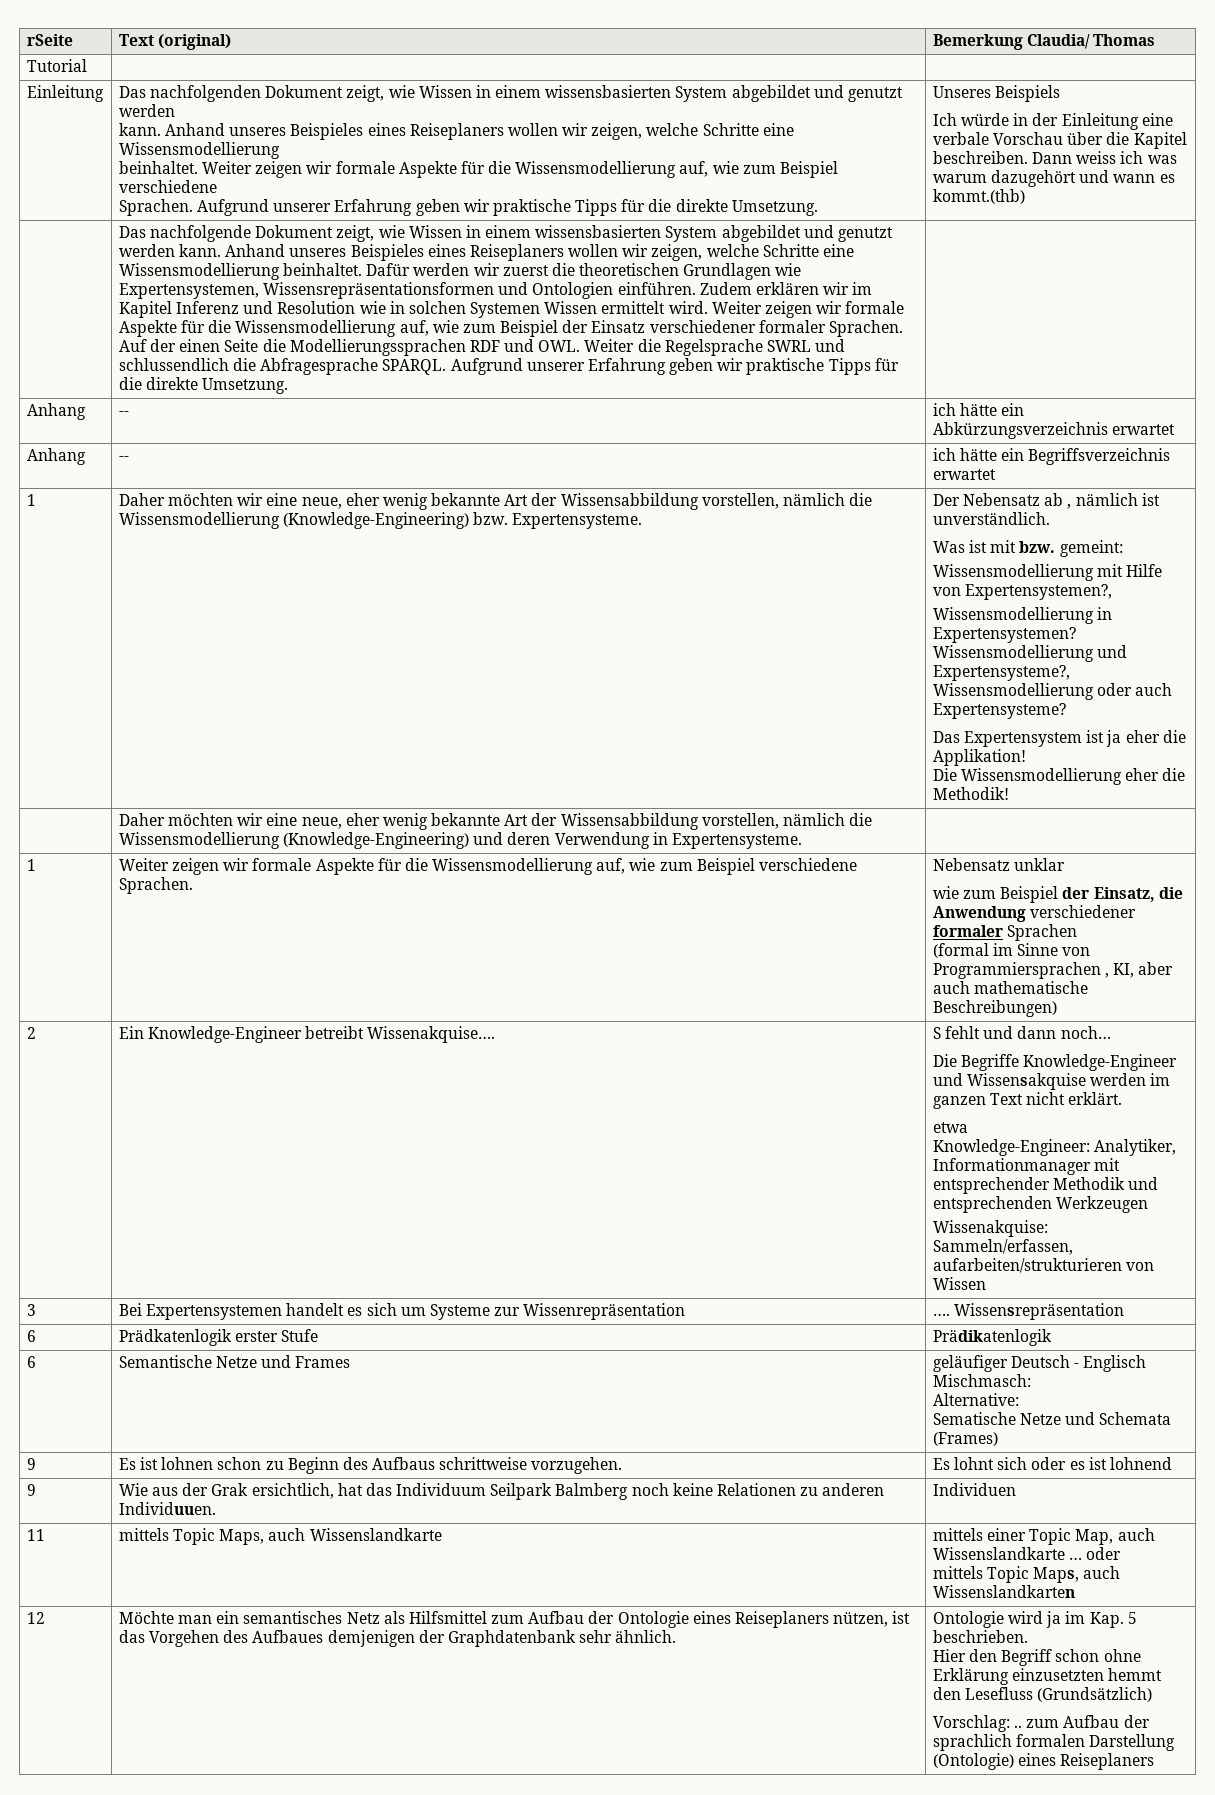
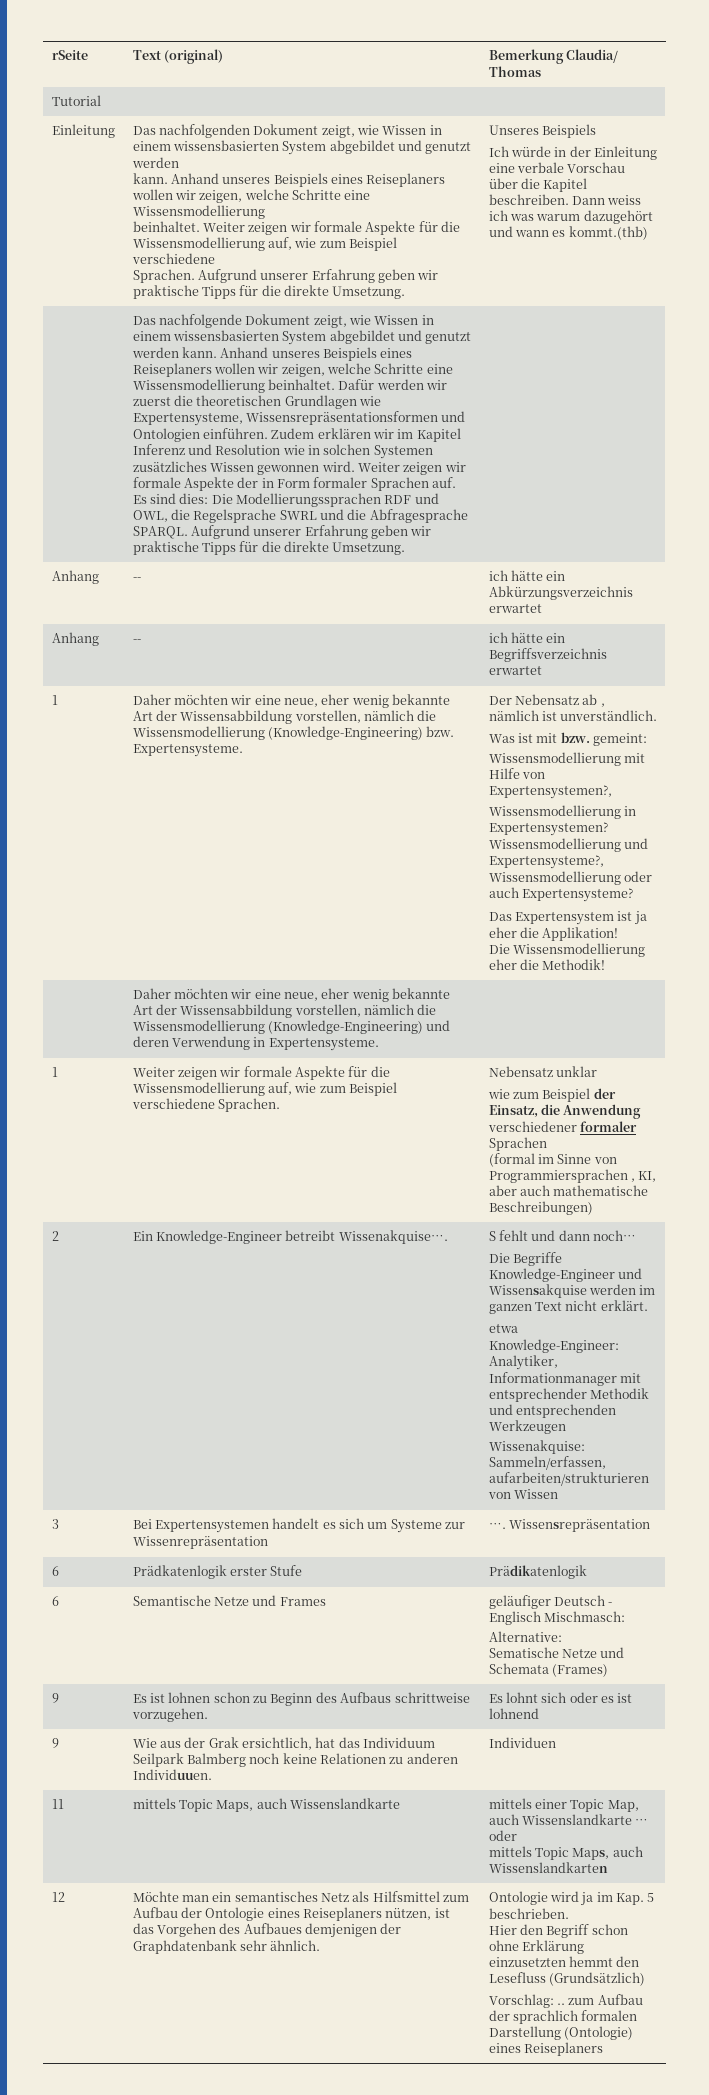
  Das nachfolgenden Dokument zeigt, wie Wissen in einem wissensbasierten System abgebildet und genutzt werden
- kann. Anhand unseres Beispieles eines Reiseplaners wollen wir zeigen, welche Schritte eine Wissensmodellierung
+ kann. Anhand unseres Beispiels eines Reiseplaners wollen wir zeigen, welche Schritte eine Wissensmodellierung
- Anhand unseres Beispieles eines Reiseplaners wollen wir zeigen, welche Schritte eine Wissensmodellierung beinhaltet.
+ Anhand unseres Beispiels eines Reiseplaners wollen wir zeigen, welche Schritte eine Wissensmodellierung beinhaltet.
- Dafür werden wir zuerst die theoretischen Grundlagen wie Expertensystemen, Wissensrepräsentationsformen und Ontologien einführen.
+ Dafür werden wir zuerst die theoretischen Grundlagen wie Expertensysteme, Wissensrepräsentationsformen und Ontologien einführen.
- Zudem erklären wir im Kapitel Inferenz und Resolution wie in solchen Systemen Wissen ermittelt wird.
+ Zudem erklären wir im Kapitel Inferenz und Resolution wie in solchen Systemen zusätzliches Wissen gewonnen wird.
- Weiter zeigen wir formale Aspekte für die Wissensmodellierung auf, wie zum Beispiel der Einsatz verschiedener formaler Sprachen. Auf der einen Seite die Modellierungssprachen RDF und OWL. Weiter die Regelsprache SWRL und schlussendlich die Abfragesprache SPARQL.
+ Weiter zeigen wir formale Aspekte der in Form formaler Sprachen auf. Es sind dies: Die Modellierungssprachen RDF und OWL, die Regelsprache SWRL und die Abfragesprache SPARQL.

